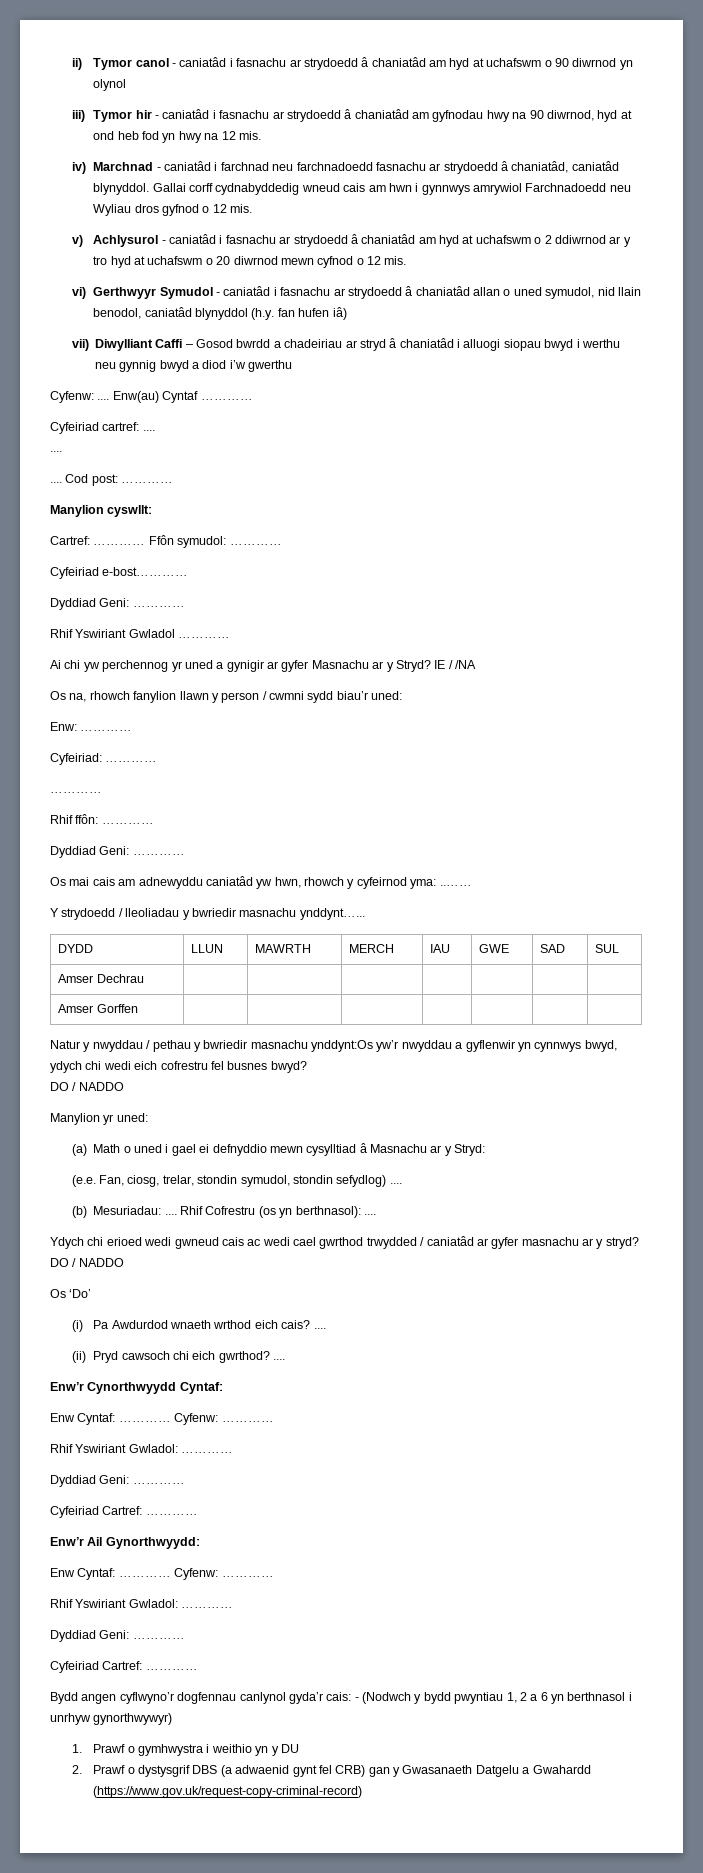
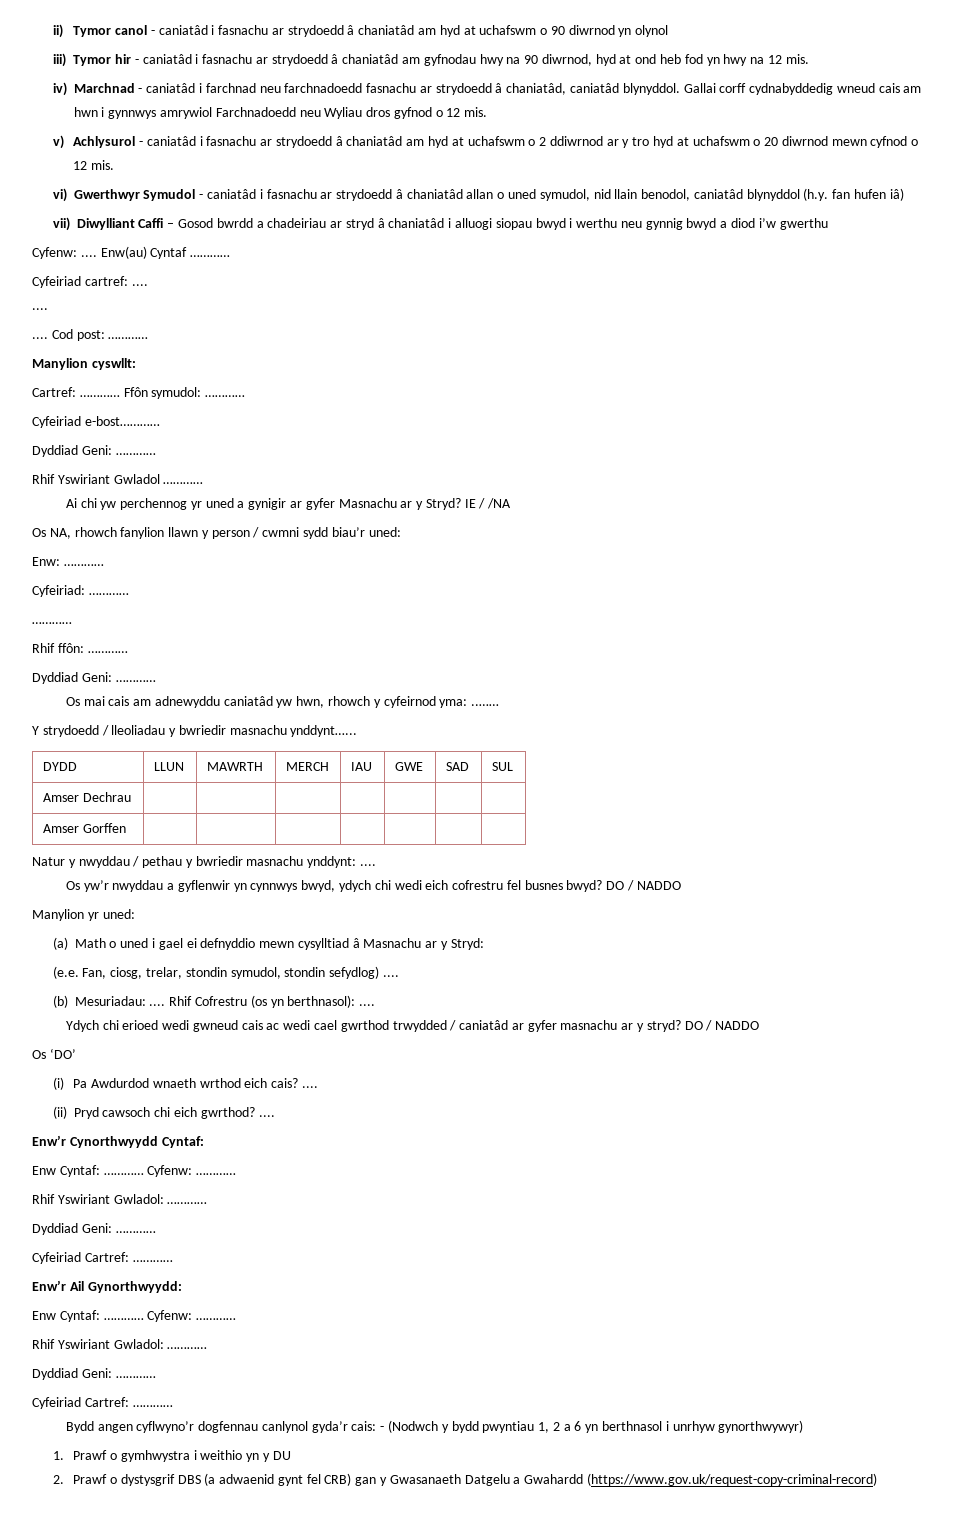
- vi) Gerthwyyr Symudol - caniatâd i fasnachu ar strydoedd â chaniatâd allan o uned symudol, nid llain benodol, caniatâd blynyddol (h.y. fan hufen iâ)
+ vi) Gwerthwyr Symudol - caniatâd i fasnachu ar strydoedd â chaniatâd allan o uned symudol, nid llain benodol, caniatâd blynyddol (h.y. fan hufen iâ)
- Os na, rhowch fanylion llawn y person / cwmni sydd biau’r uned:
+ Os NA, rhowch fanylion llawn y person / cwmni sydd biau’r uned:
- Natur y nwyddau / pethau y bwriedir masnachu ynddynt:Os yw’r nwyddau a gyflenwir yn cynnwys bwyd, ydych chi wedi eich cofrestru fel busnes bwyd?
- DO / NADDO
+ Natur y nwyddau / pethau y bwriedir masnachu ynddynt: ....
+ Os yw’r nwyddau a gyflenwir yn cynnwys bwyd, ydych chi wedi eich cofrestru fel busnes bwyd? DO / NADDO
- Os ‘Do’
+ Os ‘DO’

